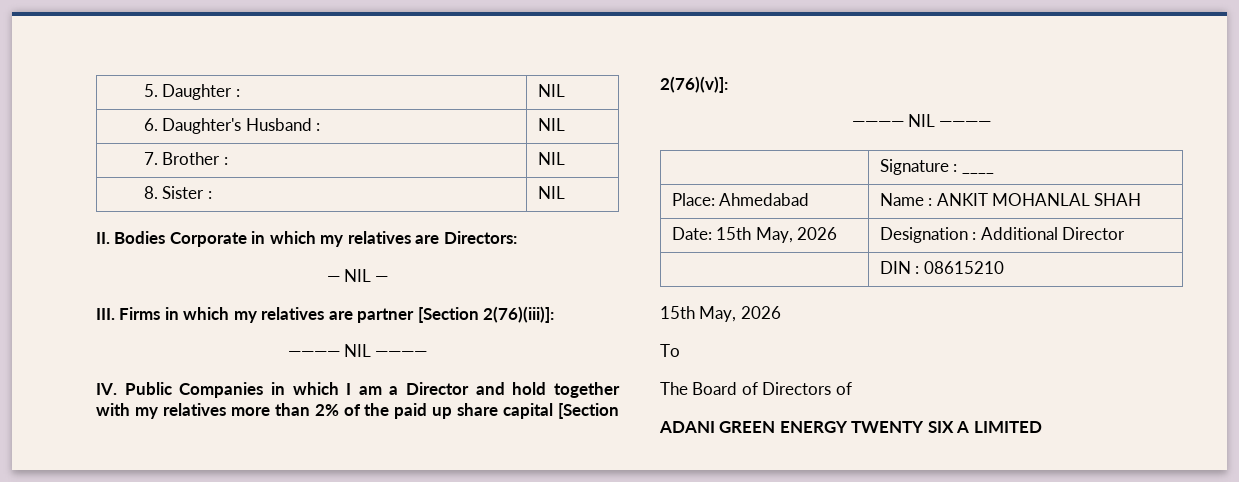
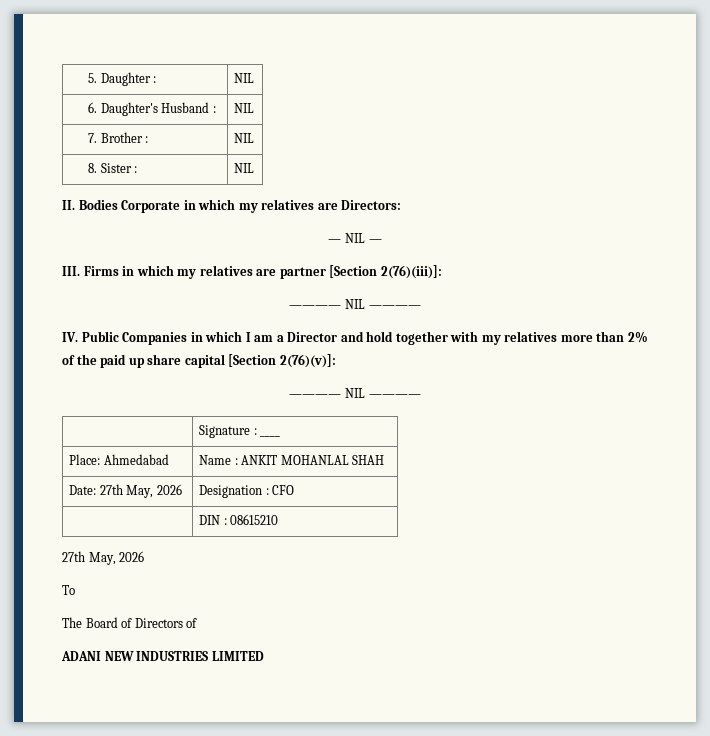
- Date: 15th May, 2026 | Designation : Additional Director
+ Date: 27th May, 2026 | Designation : CFO
  | DIN : 08615210
- 15th May, 2026
+ 27th May, 2026
- ADANI GREEN ENERGY TWENTY SIX A LIMITED
+ ADANI NEW INDUSTRIES LIMITED

